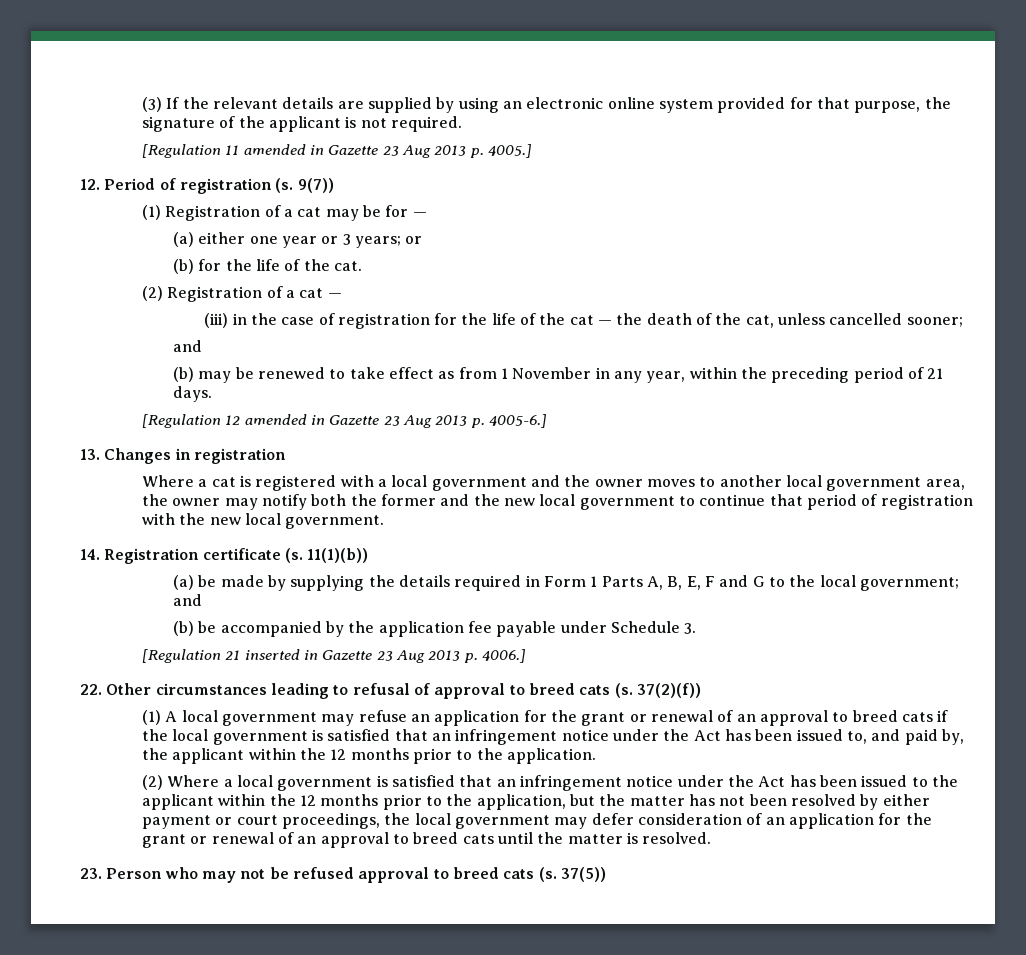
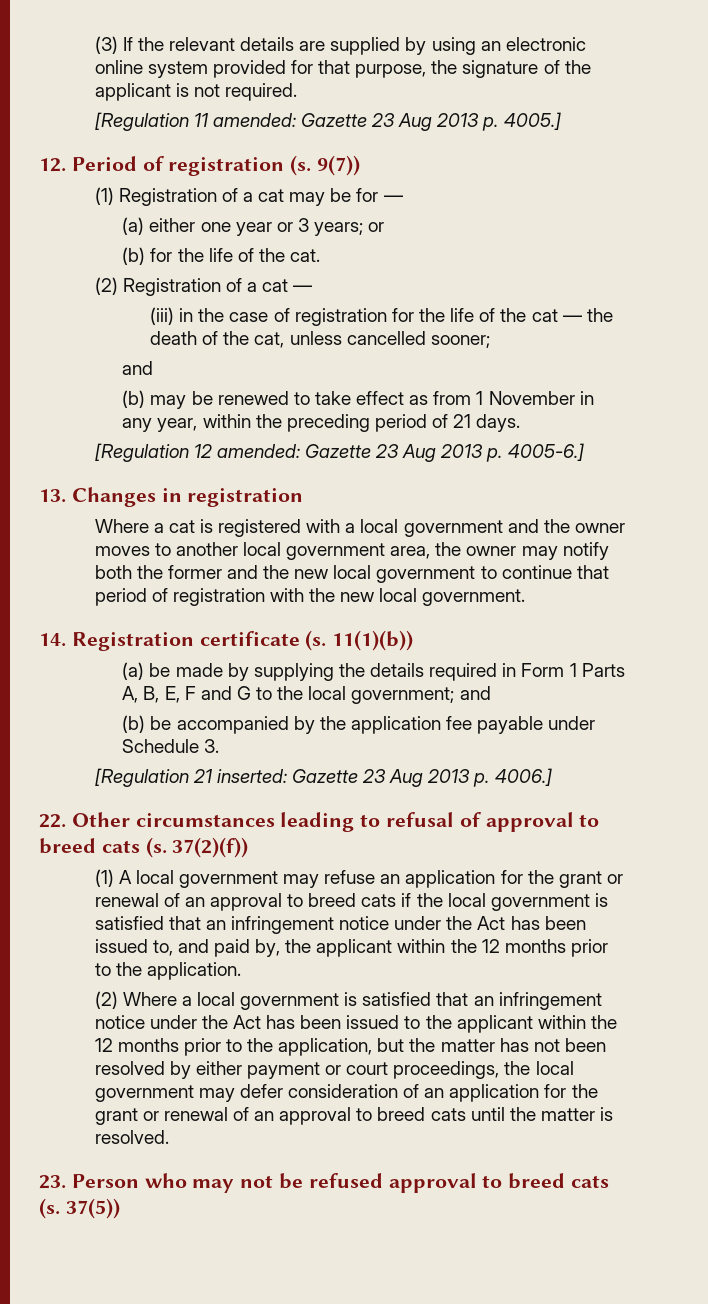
- [Regulation 11 amended in Gazette 23 Aug 2013 p. 4005.]
+ [Regulation 11 amended: Gazette 23 Aug 2013 p. 4005.]
- [Regulation 12 amended in Gazette 23 Aug 2013 p. 4005-6.]
+ [Regulation 12 amended: Gazette 23 Aug 2013 p. 4005-6.]
- [Regulation 21 inserted in Gazette 23 Aug 2013 p. 4006.]
+ [Regulation 21 inserted: Gazette 23 Aug 2013 p. 4006.]

